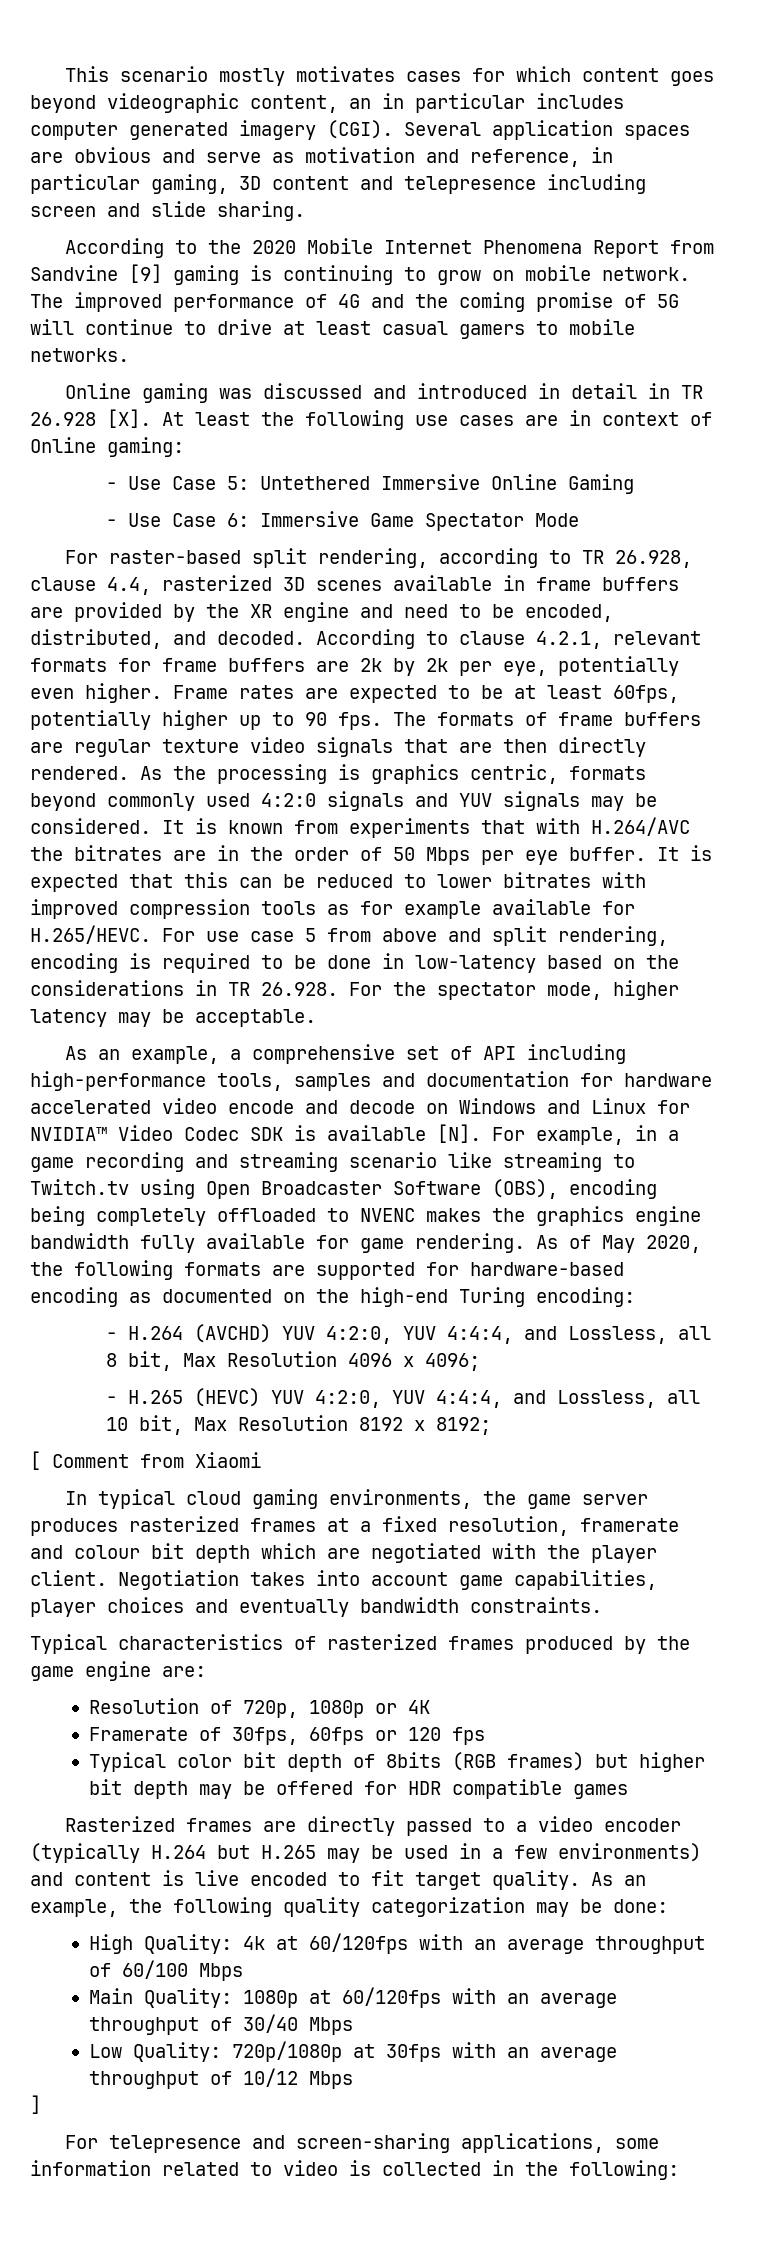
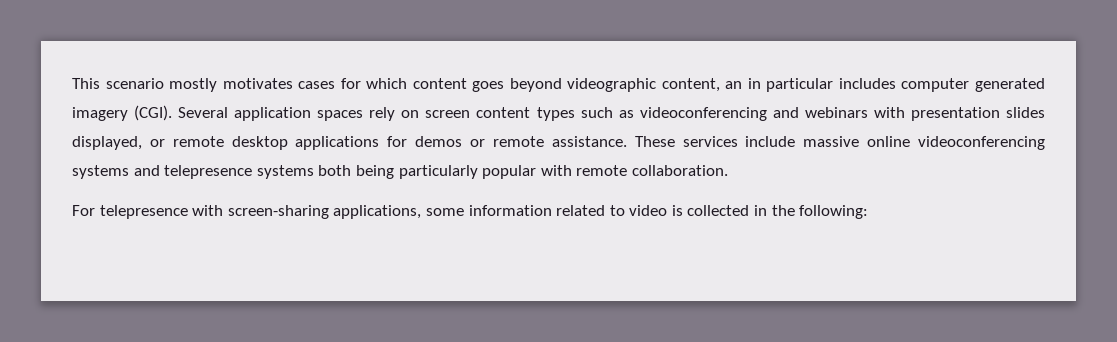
- Several application spaces are obvious and serve as motivation and reference, in particular gaming, 3D content and telepresence including screen and slide sharing.
- According to the 2020 Mobile Internet Phenomena Report from Sandvine [9] gaming is continuing to grow on mobile network. The improved performance of 4G and the coming promise of 5G will continue to drive at least casual gamers to mobile networks.
- Online gaming was discussed and introduced in detail in TR 26.928 [X]. At least the following use cases are in context of Online gaming:
- - Use Case 5: Untethered Immersive Online Gaming
- - Use Case 6: Immersive Game Spectator Mode
- For raster-based split rendering, according to TR 26.928, clause 4.4, rasterized 3D scenes available in frame buffers are provided by the XR engine and need to be encoded, distributed, and decoded. According to clause 4.2.1, relevant formats for frame buffers are 2k by 2k per eye, potentially even higher. Frame rates are expected to be at least 60fps, potentially higher up to 90 fps. The formats of frame buffers are regular texture video signals that are then directly rendered. As the processing is graphics centric, formats beyond commonly used 4:2:0 signals and YUV signals may be considered. It is known from experiments that with H.264/AVC the bitrates are in the order of 50 Mbps per eye buffer. It is expected that this can be reduced to lower bitrates with improved compression tools as for example available for H.265/HEVC. For use case 5 from above and split rendering, encoding is required to be done in low-latency based on the considerations in TR 26.928. For the spectator mode, higher latency may be acceptable.
- As an example, a comprehensive set of API including high-performance tools, samples and documentation for hardware accelerated video encode and decode on Windows and Linux for NVIDIA™ Video Codec SDK is available [N]. For example, in a game recording and streaming scenario like streaming to Twitch.tv using Open Broadcaster Software (OBS), encoding being completely offloaded to NVENC makes the graphics engine bandwidth fully available for game rendering. As of May 2020, the following formats are supported for hardware-based encoding as documented on the high-end Turing encoding:
- - H.264 (AVCHD) YUV 4:2:0, YUV 4:4:4, and Lossless, all 8 bit, Max Resolution 4096 x 4096;
- - H.265 (HEVC) YUV 4:2:0, YUV 4:4:4, and Lossless, all 10 bit, Max Resolution 8192 x 8192;
- [ Comment from Xiaomi
- In typical cloud gaming environments, the game server produces rasterized frames at a fixed resolution, framerate and colour bit depth which are negotiated with the player client. Negotiation takes into account game capabilities, player choices and eventually bandwidth constraints.
- Typical characteristics of rasterized frames produced by the game engine are:
- Resolution of 720p, 1080p or 4K
- Framerate of 30fps, 60fps or 120 fps
- Typical color bit depth of 8bits (RGB frames) but higher bit depth may be offered for HDR compatible games
- Rasterized frames are directly passed to a video encoder (typically H.264 but H.265 may be used in a few environments) and content is live encoded to fit target quality. As an example, the following quality categorization may be done:
- High Quality: 4k at 60/120fps with an average throughput of 60/100 Mbps
- Main Quality: 1080p at 60/120fps with an average throughput of 30/40 Mbps
- Low Quality: 720p/1080p at 30fps with an average throughput of 10/12 Mbps
- ]
+ Several application spaces rely on screen content types such as videoconferencing and webinars with presentation slides displayed, or remote desktop applications for demos or remote assistance. These services include massive online videoconferencing systems and telepresence systems both being particularly popular with remote collaboration.
- For telepresence and screen-sharing applications, some information related to video is collected in the following:
+ For telepresence with screen-sharing applications, some information related to video is collected in the following:

